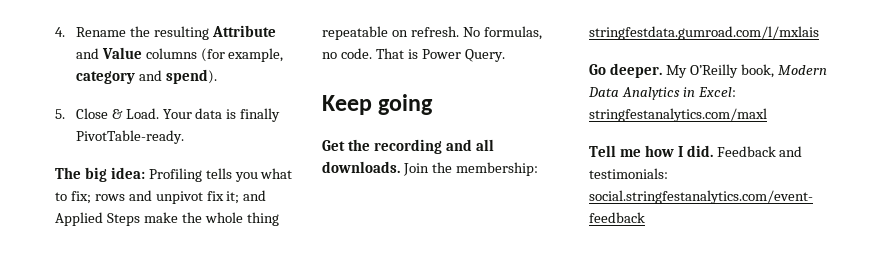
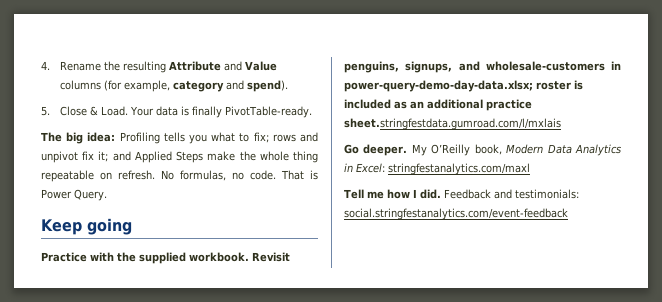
- Get the recording and all downloads. Join the membership: stringfestdata.gumroad.com/l/mxlais
+ Practice with the supplied workbook. Revisit penguins, signups, and wholesale-customers in power-query-demo-day-data.xlsx; roster is included as an additional practice sheet.stringfestdata.gumroad.com/l/mxlais

